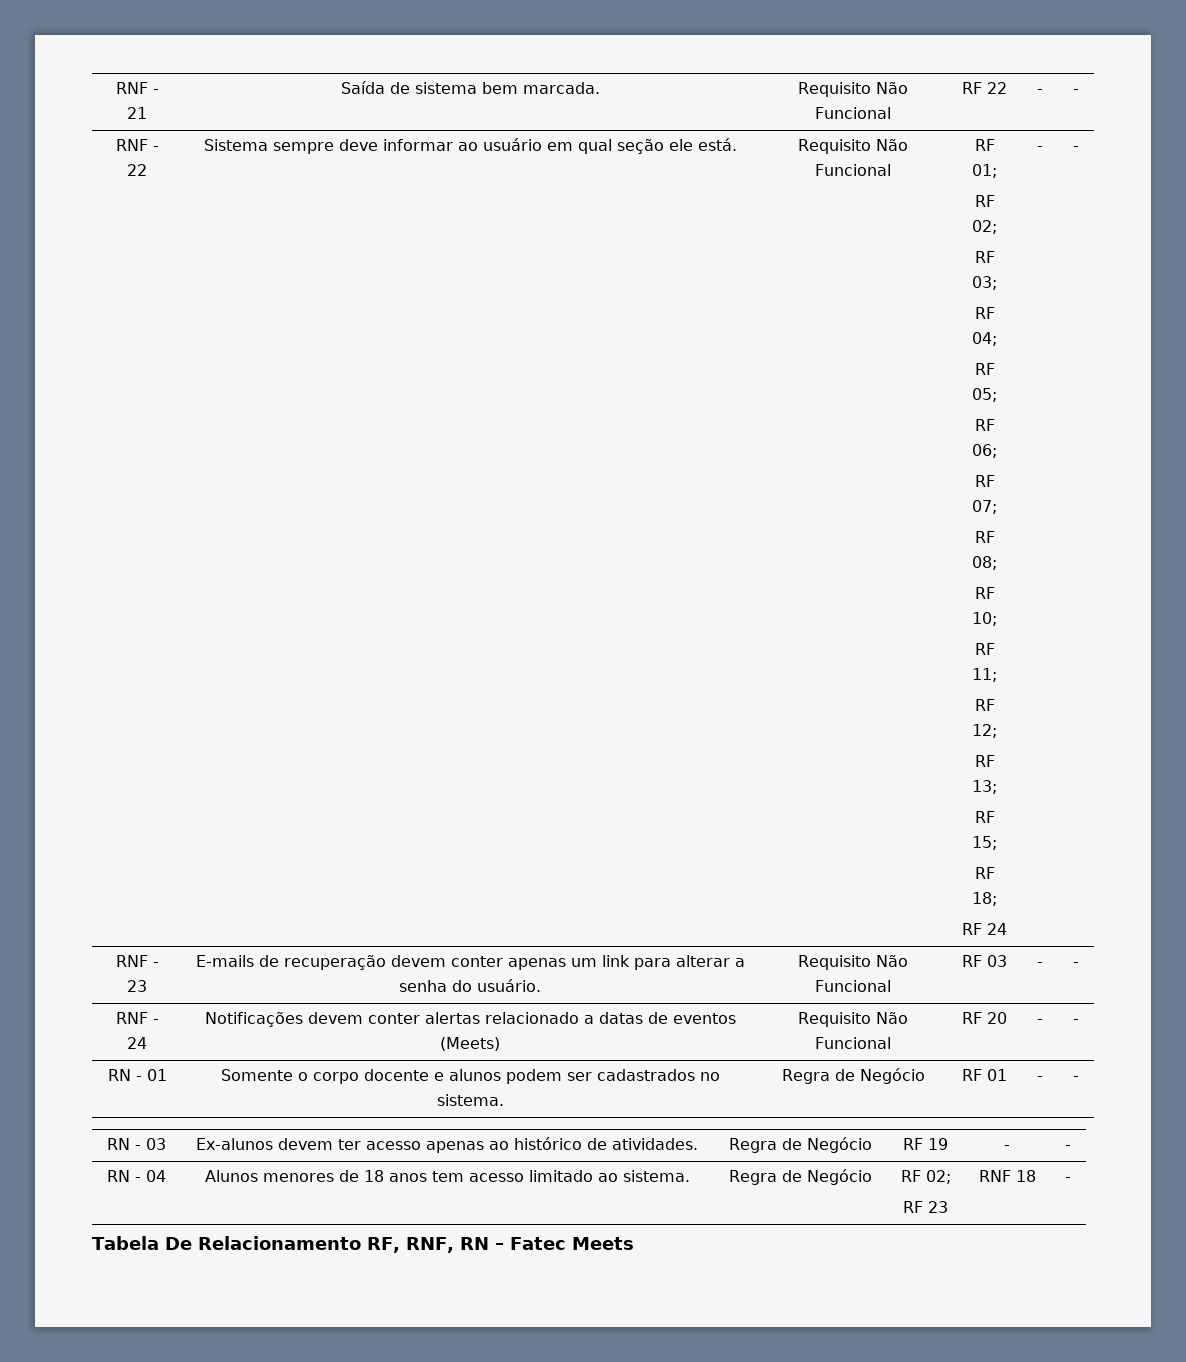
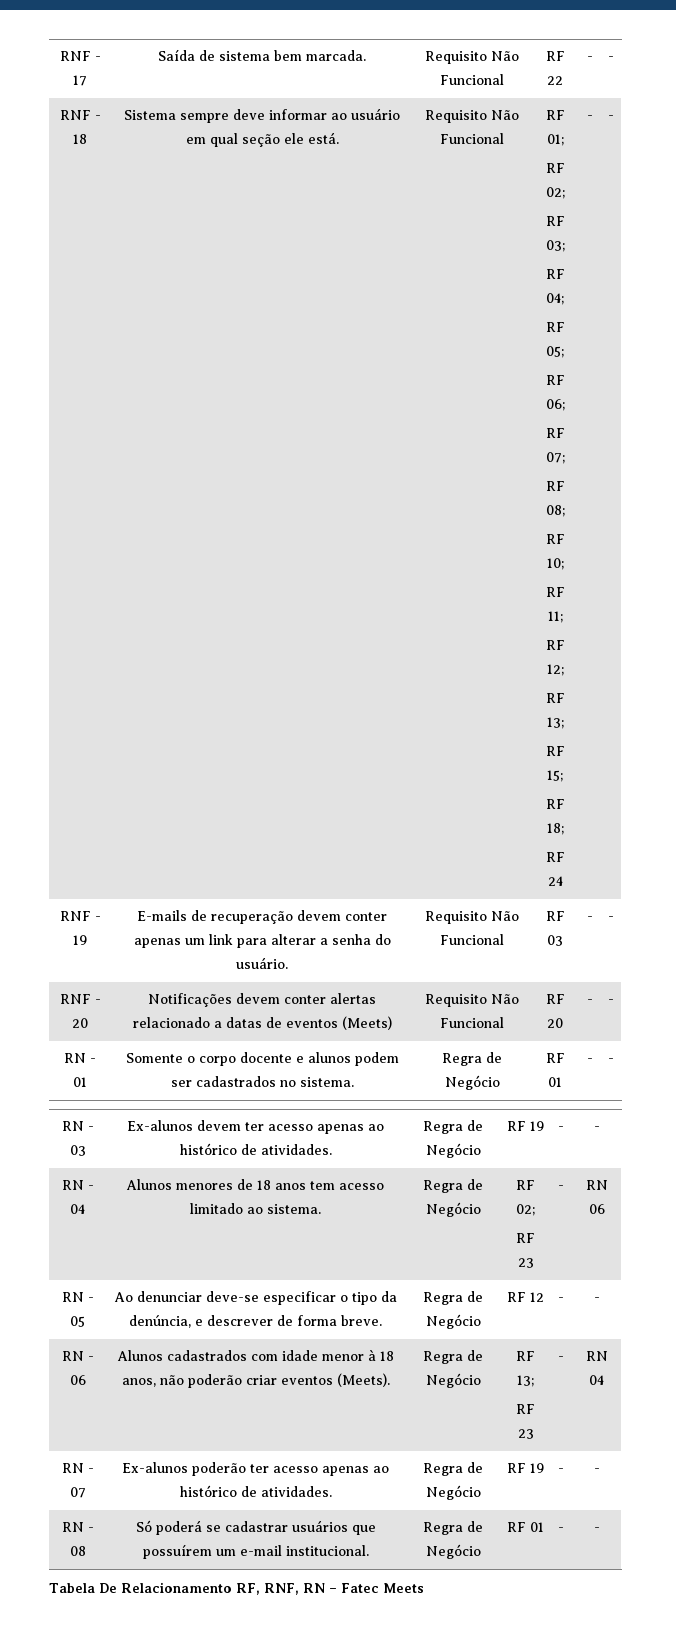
- RNF - 21 | Saída de sistema bem marcada. | Requisito Não Funcional | RF 22 | - | -
+ RNF - 17 | Saída de sistema bem marcada. | Requisito Não Funcional | RF 22 | - | -
- RNF - 22
+ RNF - 18
- RNF - 23 | E-mails de recuperação devem conter apenas um link para alterar a senha do usuário. | Requisito Não Funcional | RF 03 | - | -
+ RNF - 19 | E-mails de recuperação devem conter apenas um link para alterar a senha do usuário. | Requisito Não Funcional | RF 03 | - | -
- RNF - 24 | Notificações devem conter alertas relacionado a datas de eventos (Meets) | Requisito Não Funcional | RF 20 | - | -
+ RNF - 20 | Notificações devem conter alertas relacionado a datas de eventos (Meets) | Requisito Não Funcional | RF 20 | - | -
  RN - 04 | Alunos menores de 18 anos tem acesso limitado ao sistema. | Regra de Negócio | RF 02;
- RF 23 | RNF 18 | -
+ RF 23 | - | RN 06
+ RN - 05 | Ao denunciar deve-se especificar o tipo da denúncia, e descrever de forma breve. | Regra de Negócio | RF 12 | - | -
+ RN - 06 | Alunos cadastrados com idade menor à 18 anos, não poderão criar eventos (Meets). | Regra de Negócio | RF 13;
+ RF 23 | - | RN 04
+ RN - 07 | Ex-alunos poderão ter acesso apenas ao histórico de atividades. | Regra de Negócio | RF 19 | - | -
+ RN - 08 | Só poderá se cadastrar usuários que possuírem um e-mail institucional. | Regra de Negócio | RF 01 | - | -

